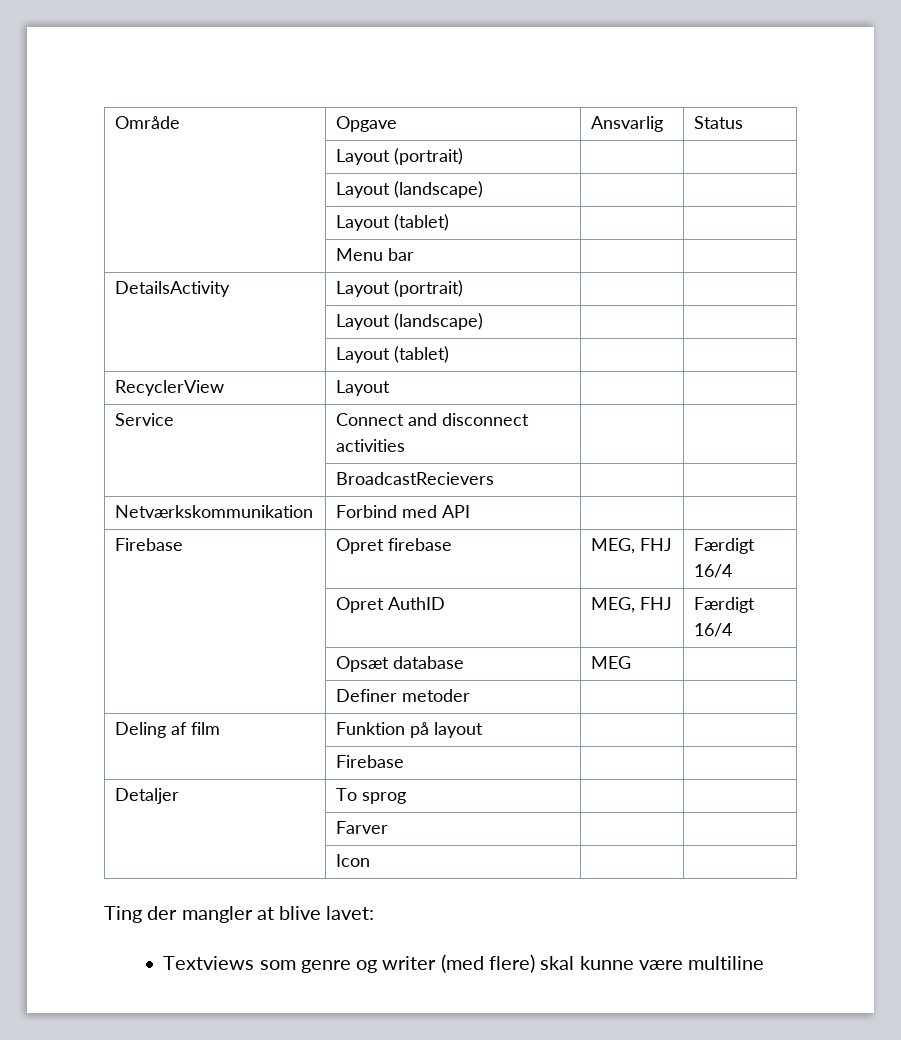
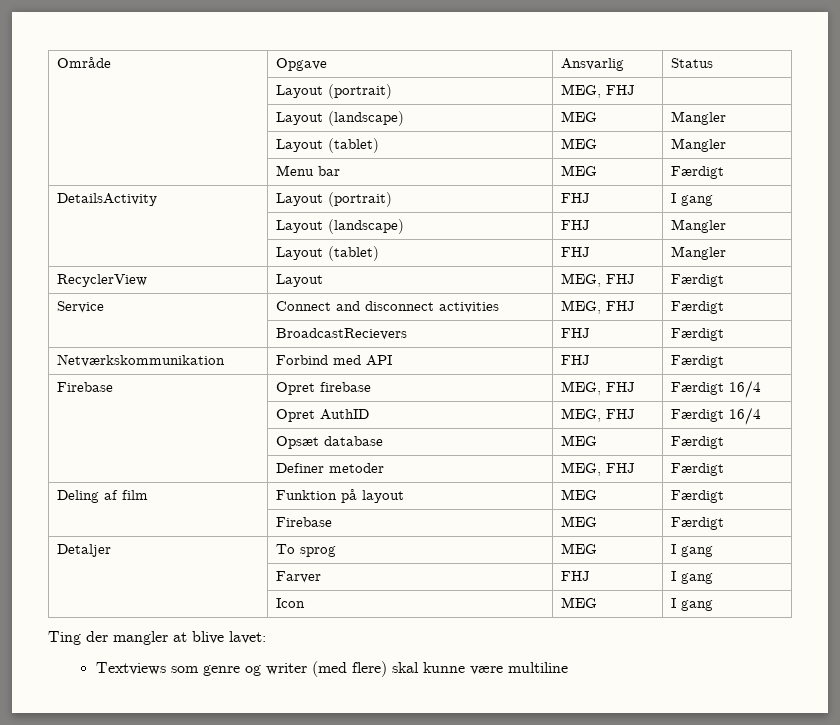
  Område | Opgave | Ansvarlig | Status
- | Layout (portrait) | |
- | Layout (landscape) | |
- | Layout (tablet) | |
+ | Layout (portrait) | MEG, FHJ |
+ | Layout (landscape) | MEG | Mangler
+ | Layout (tablet) | MEG | Mangler
- | Menu bar | |
+ | Menu bar | MEG | Færdigt
- DetailsActivity | Layout (portrait) | |
- | Layout (landscape) | |
- | Layout (tablet) | |
+ DetailsActivity | Layout (portrait) | FHJ | I gang
+ | Layout (landscape) | FHJ | Mangler
+ | Layout (tablet) | FHJ | Mangler
- RecyclerView | Layout | |
+ RecyclerView | Layout | MEG, FHJ | Færdigt
- Service | Connect and disconnect activities | |
+ Service | Connect and disconnect activities | MEG, FHJ | Færdigt
- | BroadcastRecievers | |
+ | BroadcastRecievers | FHJ | Færdigt
- Netværkskommunikation | Forbind med API | |
+ Netværkskommunikation | Forbind med API | FHJ | Færdigt
- | Opsæt database | MEG |
+ | Opsæt database | MEG | Færdigt
- | Definer metoder | |
+ | Definer metoder | MEG, FHJ | Færdigt
- Deling af film | Funktion på layout | |
- | Firebase | |
+ Deling af film | Funktion på layout | MEG | Færdigt
+ | Firebase | MEG | Færdigt
- Detaljer | To sprog | |
- | Farver | |
- | Icon | |
+ Detaljer | To sprog | MEG | I gang
+ | Farver | FHJ | I gang
+ | Icon | MEG | I gang

